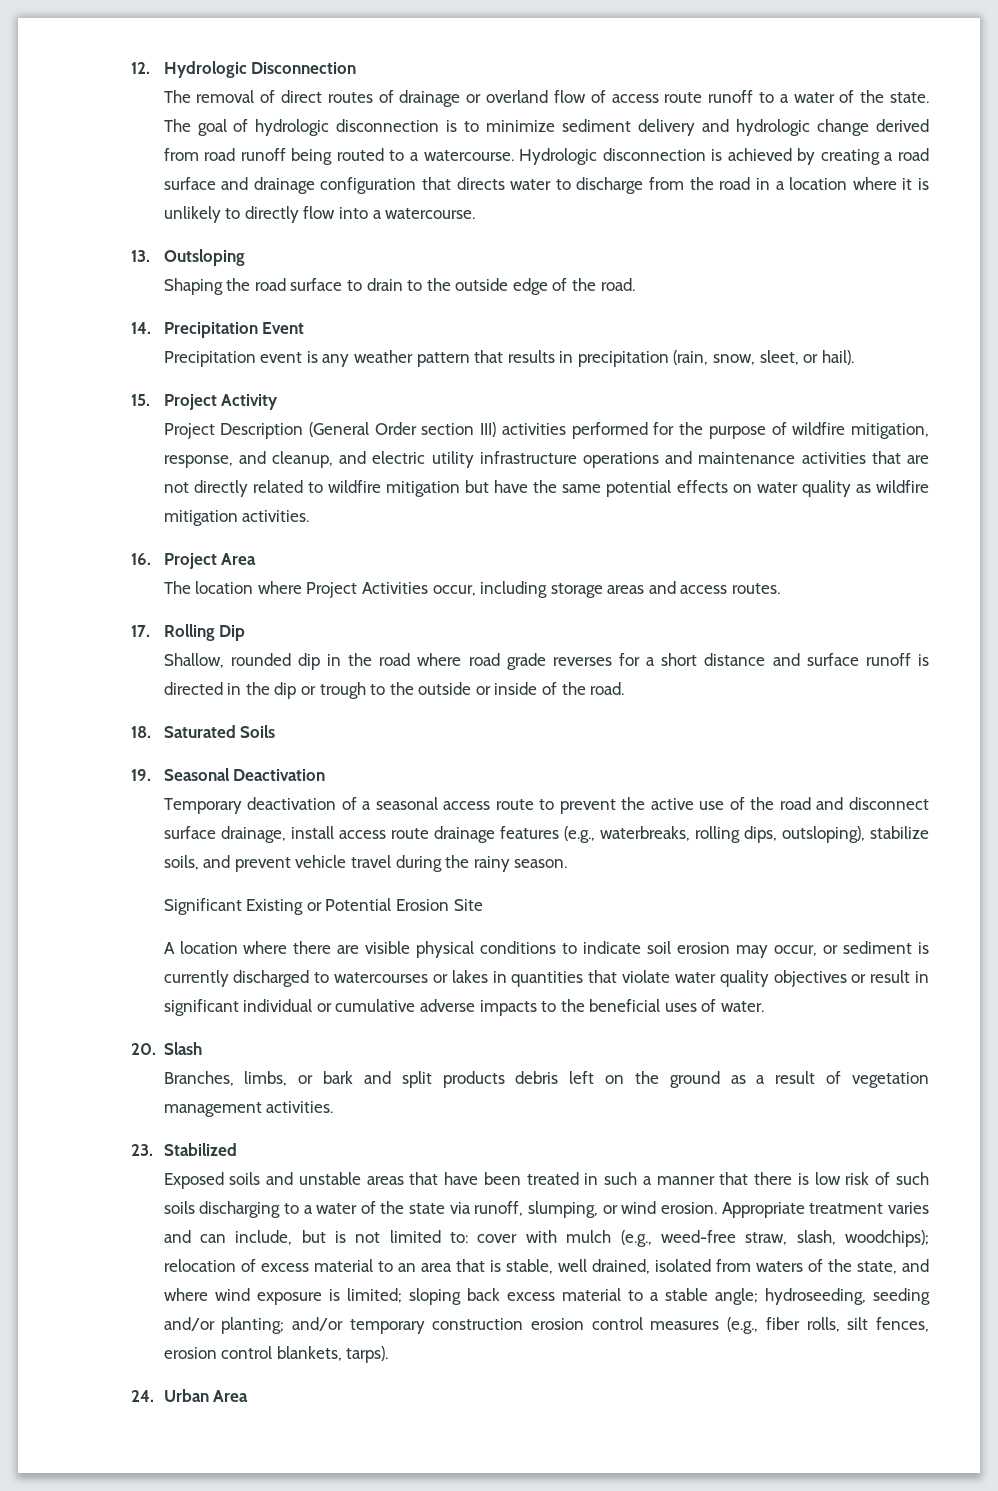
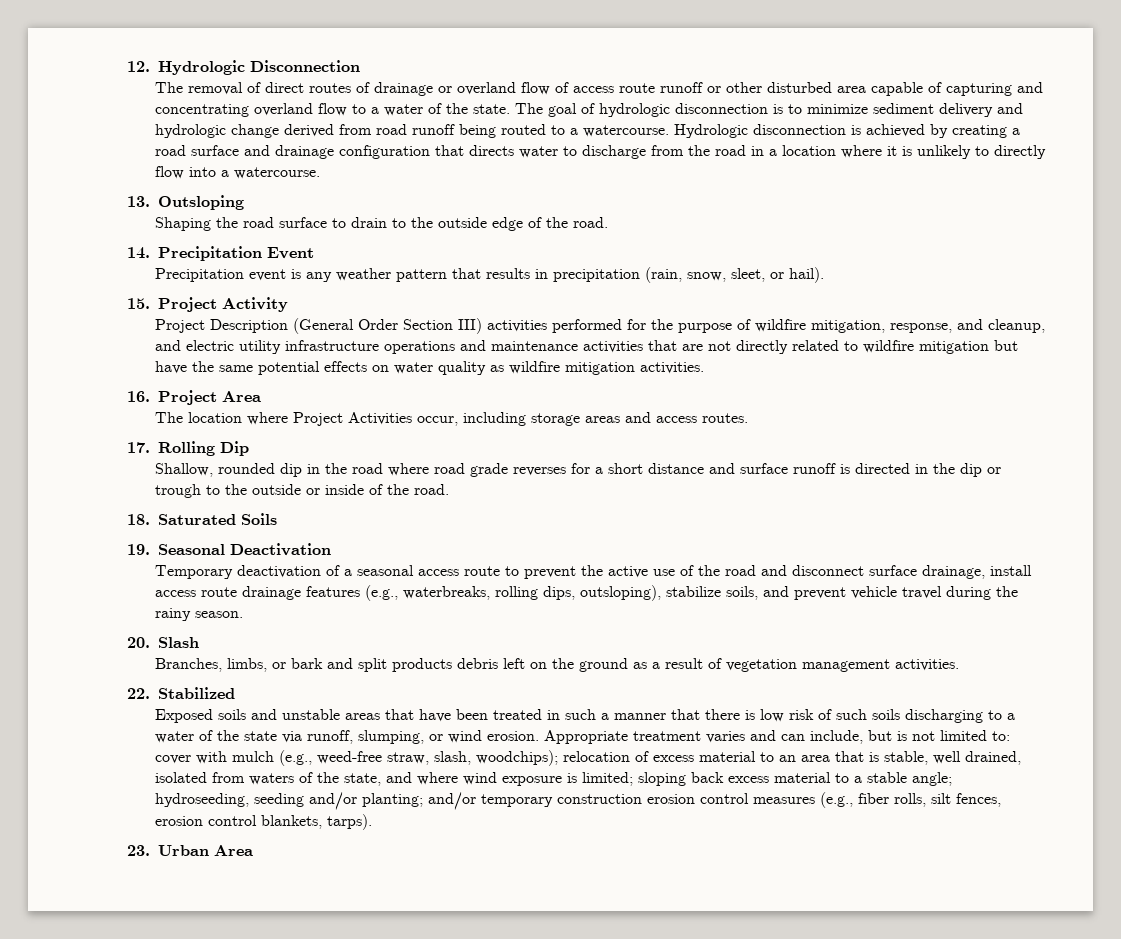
- The removal of direct routes of drainage or overland flow of access route runoff to a water of the state.
+ The removal of direct routes of drainage or overland flow of access route runoff or other disturbed area capable of capturing and concentrating overland flow to a water of the state.
- Project Description (General Order section III) activities performed for the purpose of wildfire mitigation, response, and cleanup, and electric utility infrastructure operations and maintenance activities that are not directly related to wildfire mitigation but have the same potential effects on water quality as wildfire mitigation activities.
+ Project Description (General Order Section III) activities performed for the purpose of wildfire mitigation, response, and cleanup, and electric utility infrastructure operations and maintenance activities that are not directly related to wildfire mitigation but have the same potential effects on water quality as wildfire mitigation activities.
- Significant Existing or Potential Erosion Site
- A location where there are visible physical conditions to indicate soil erosion may occur, or sediment is currently discharged to watercourses or lakes in quantities that violate water quality objectives or result in significant individual or cumulative adverse impacts to the beneficial uses of water.
- 23. Stabilized
+ 22. Stabilized
- 24. Urban Area
+ 23. Urban Area

